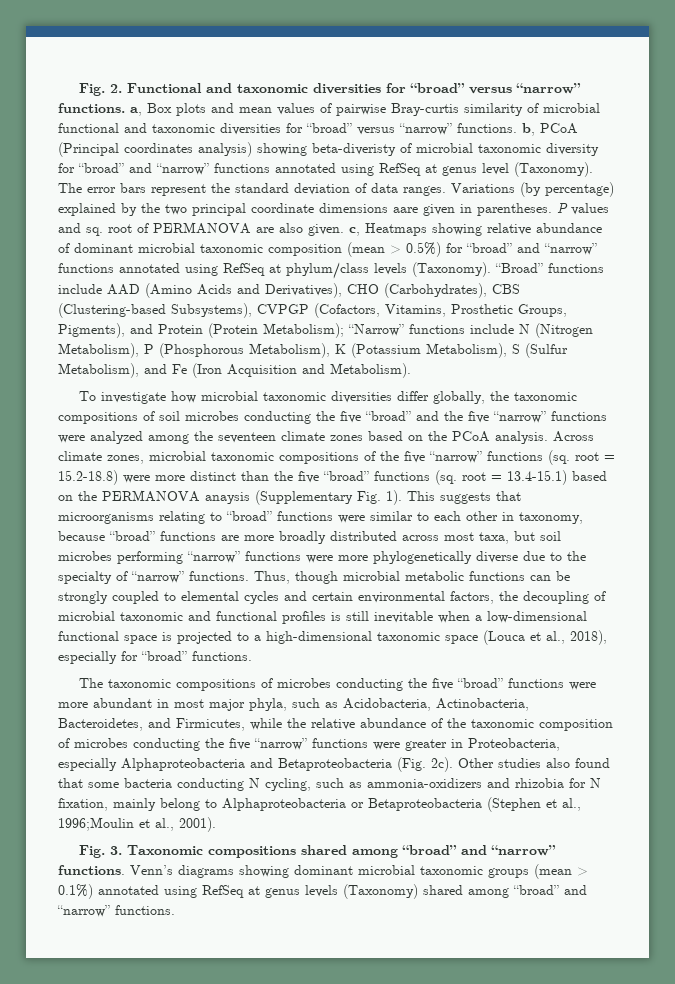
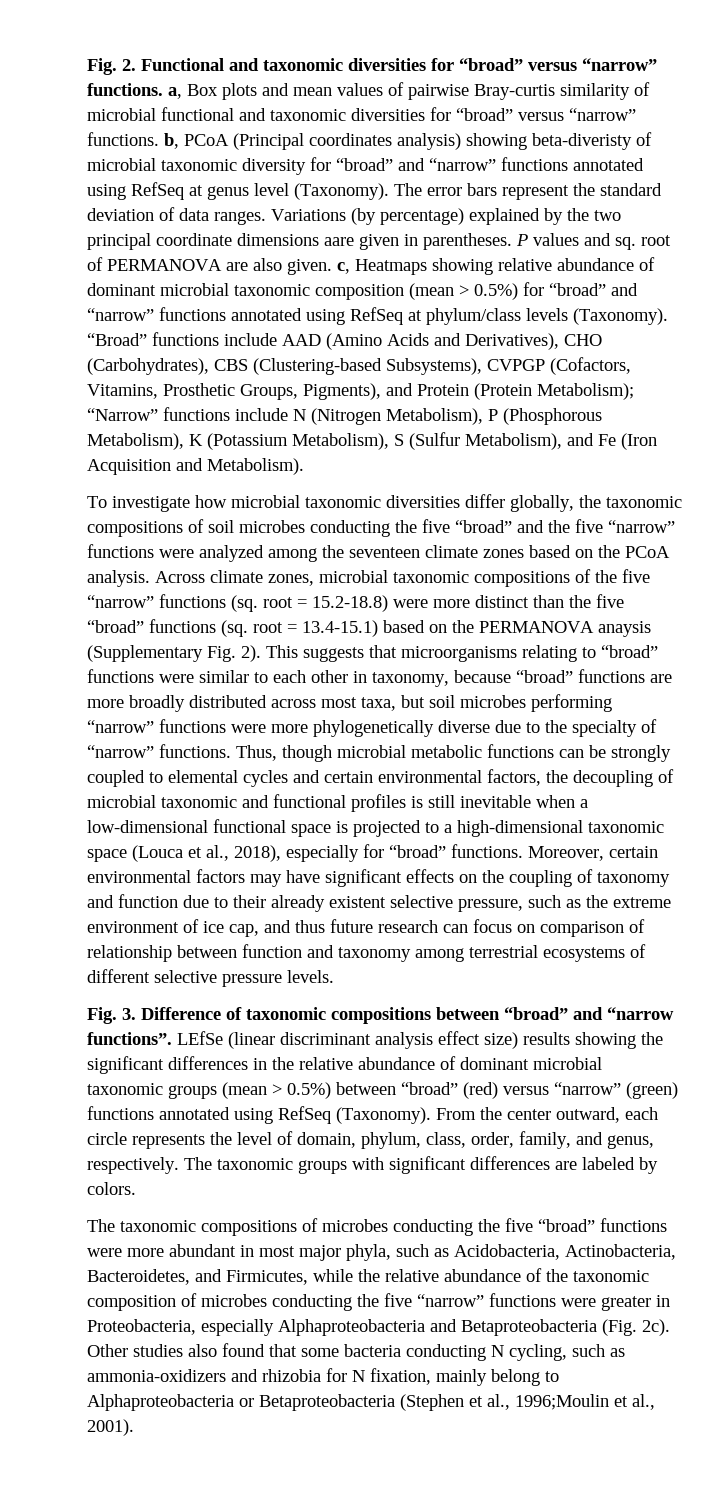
- Across climate zones, microbial taxonomic compositions of the five “narrow” functions (sq. root = 15.2-18.8) were more distinct than the five “broad” functions (sq. root = 13.4-15.1) based on the PERMANOVA anaysis (Supplementary Fig. 1).
+ Across climate zones, microbial taxonomic compositions of the five “narrow” functions (sq. root = 15.2-18.8) were more distinct than the five “broad” functions (sq. root = 13.4-15.1) based on the PERMANOVA anaysis (Supplementary Fig. 2).
+ Moreover, certain environmental factors may have significant effects on the coupling of taxonomy and function due to their already existent selective pressure, such as the extreme environment of ice cap, and thus future research can focus on comparison of relationship between function and taxonomy among terrestrial ecosystems of different selective pressure levels.
+ Fig. 3. Difference of taxonomic compositions between “broad” and “narrow functions”. LEfSe (linear discriminant analysis effect size) results showing the significant differences in the relative abundance of dominant microbial taxonomic groups (mean > 0.5%) between “broad” (red) versus “narrow” (green) functions annotated using RefSeq (Taxonomy). From the center outward, each circle represents the level of domain, phylum, class, order, family, and genus, respectively. The taxonomic groups with significant differences are labeled by colors.
- Fig. 3. Taxonomic compositions shared among “broad” and “narrow” functions. Venn’s diagrams showing dominant microbial taxonomic groups (mean > 0.1%) annotated using RefSeq at genus levels (Taxonomy) shared among “broad” and “narrow” functions.

